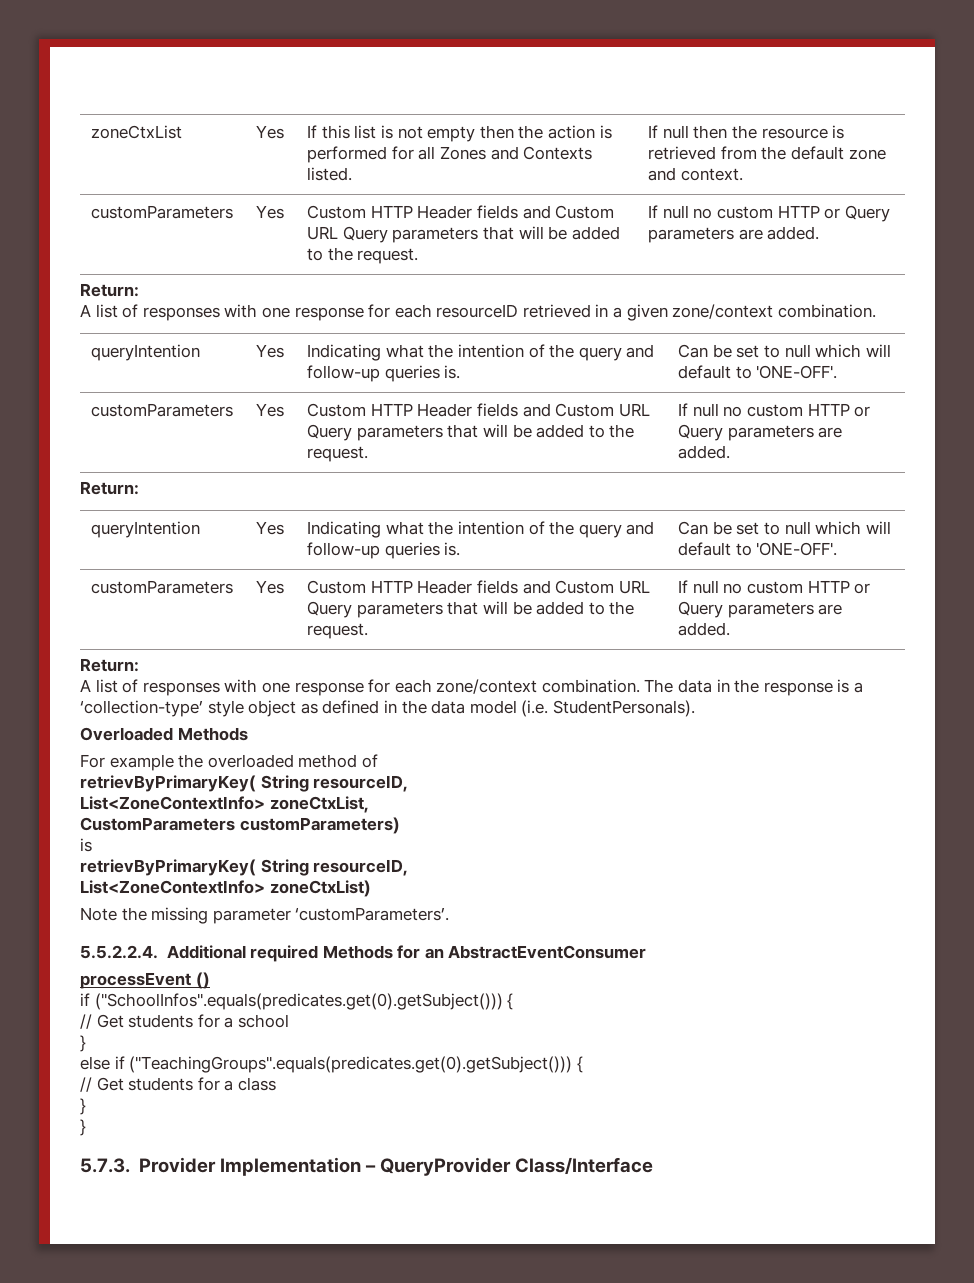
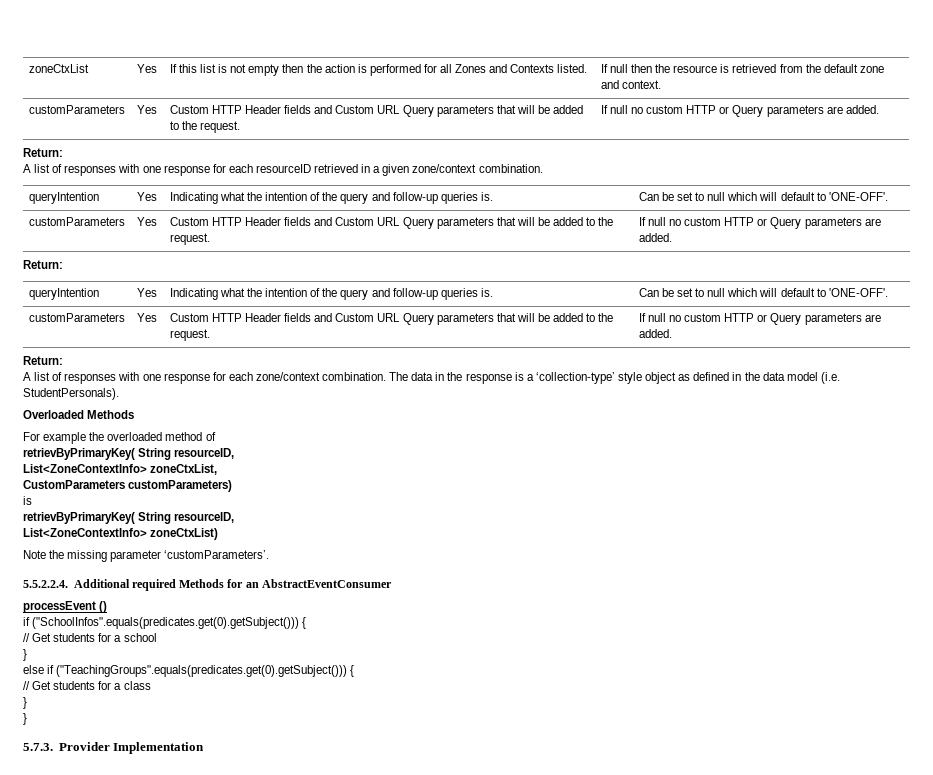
- 5.7.3. Provider Implementation – QueryProvider Class/Interface
+ 5.7.3. Provider Implementation

